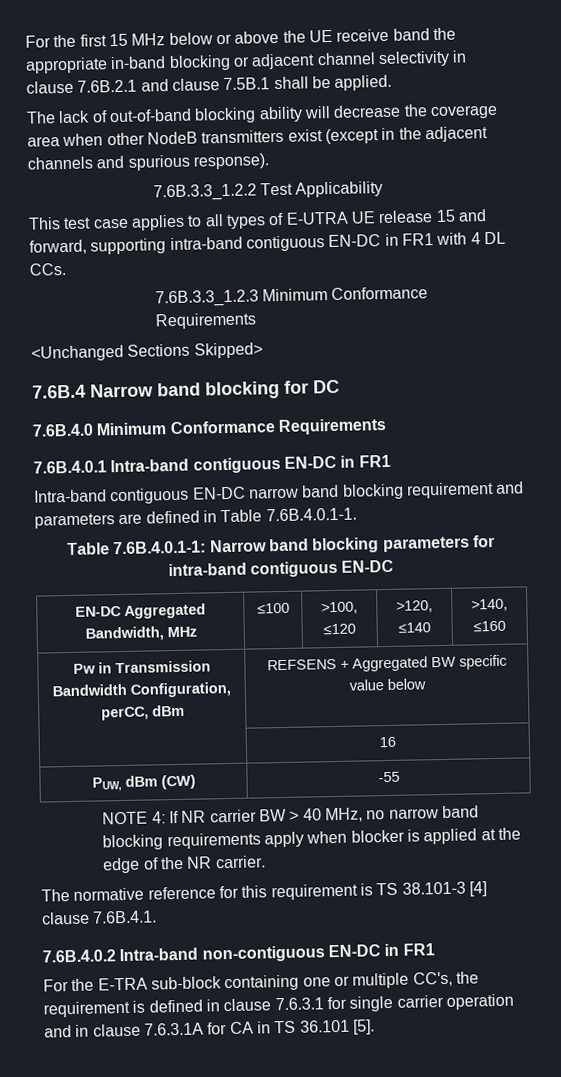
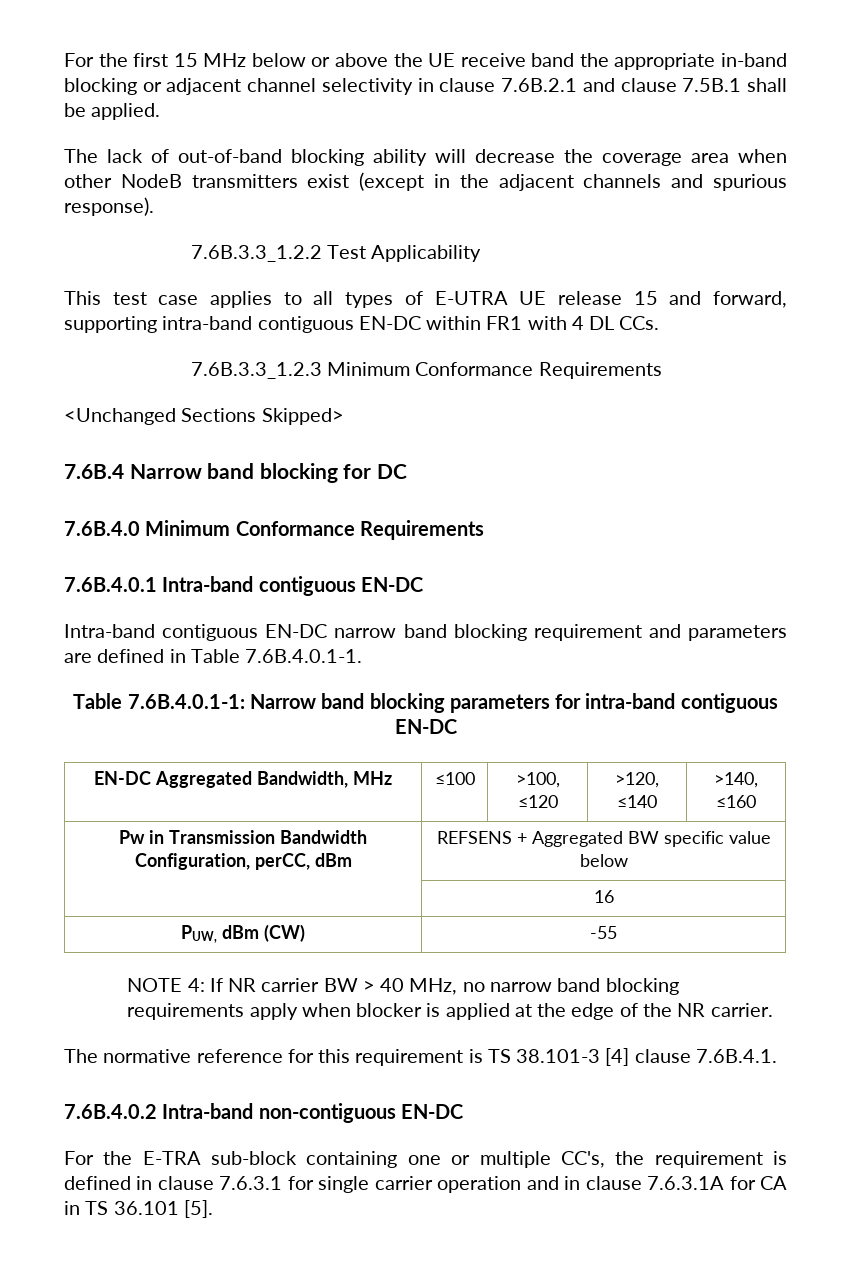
- This test case applies to all types of E-UTRA UE release 15 and forward, supporting intra-band contiguous EN-DC in FR1 with 4 DL CCs.
+ This test case applies to all types of E-UTRA UE release 15 and forward, supporting intra-band contiguous EN-DC within FR1 with 4 DL CCs.
- 7.6B.4.0.1 Intra-band contiguous EN-DC in FR1
+ 7.6B.4.0.1 Intra-band contiguous EN-DC
- 7.6B.4.0.2 Intra-band non-contiguous EN-DC in FR1
+ 7.6B.4.0.2 Intra-band non-contiguous EN-DC

